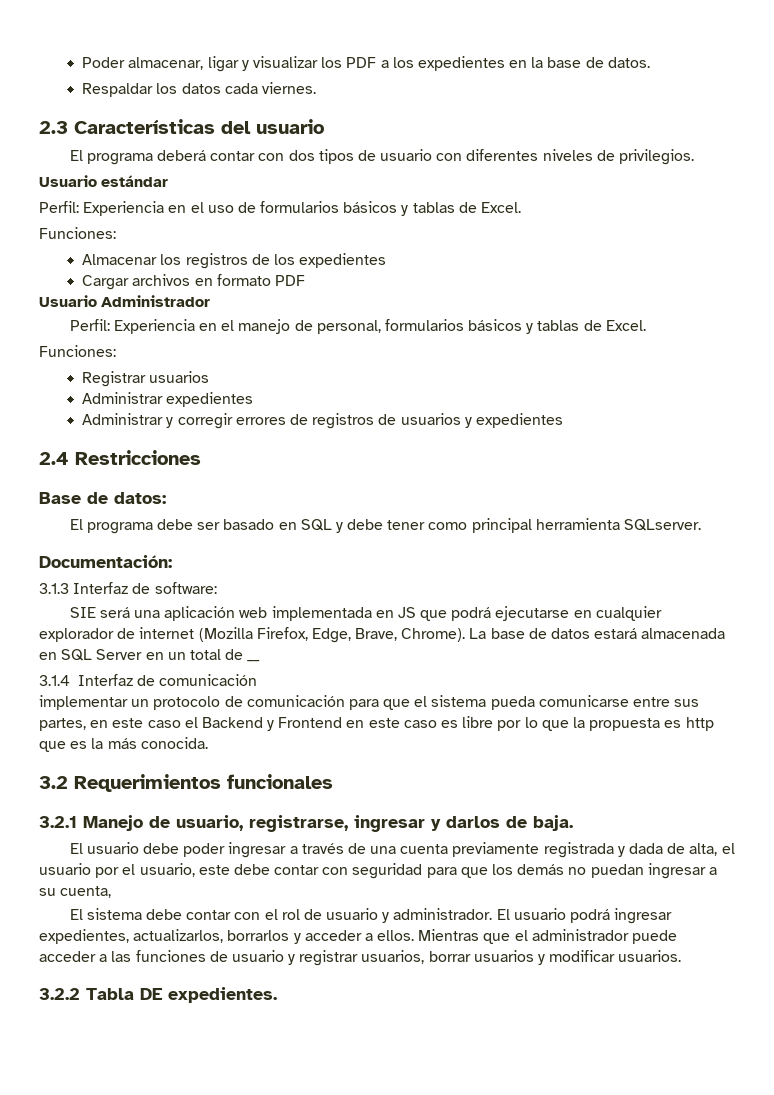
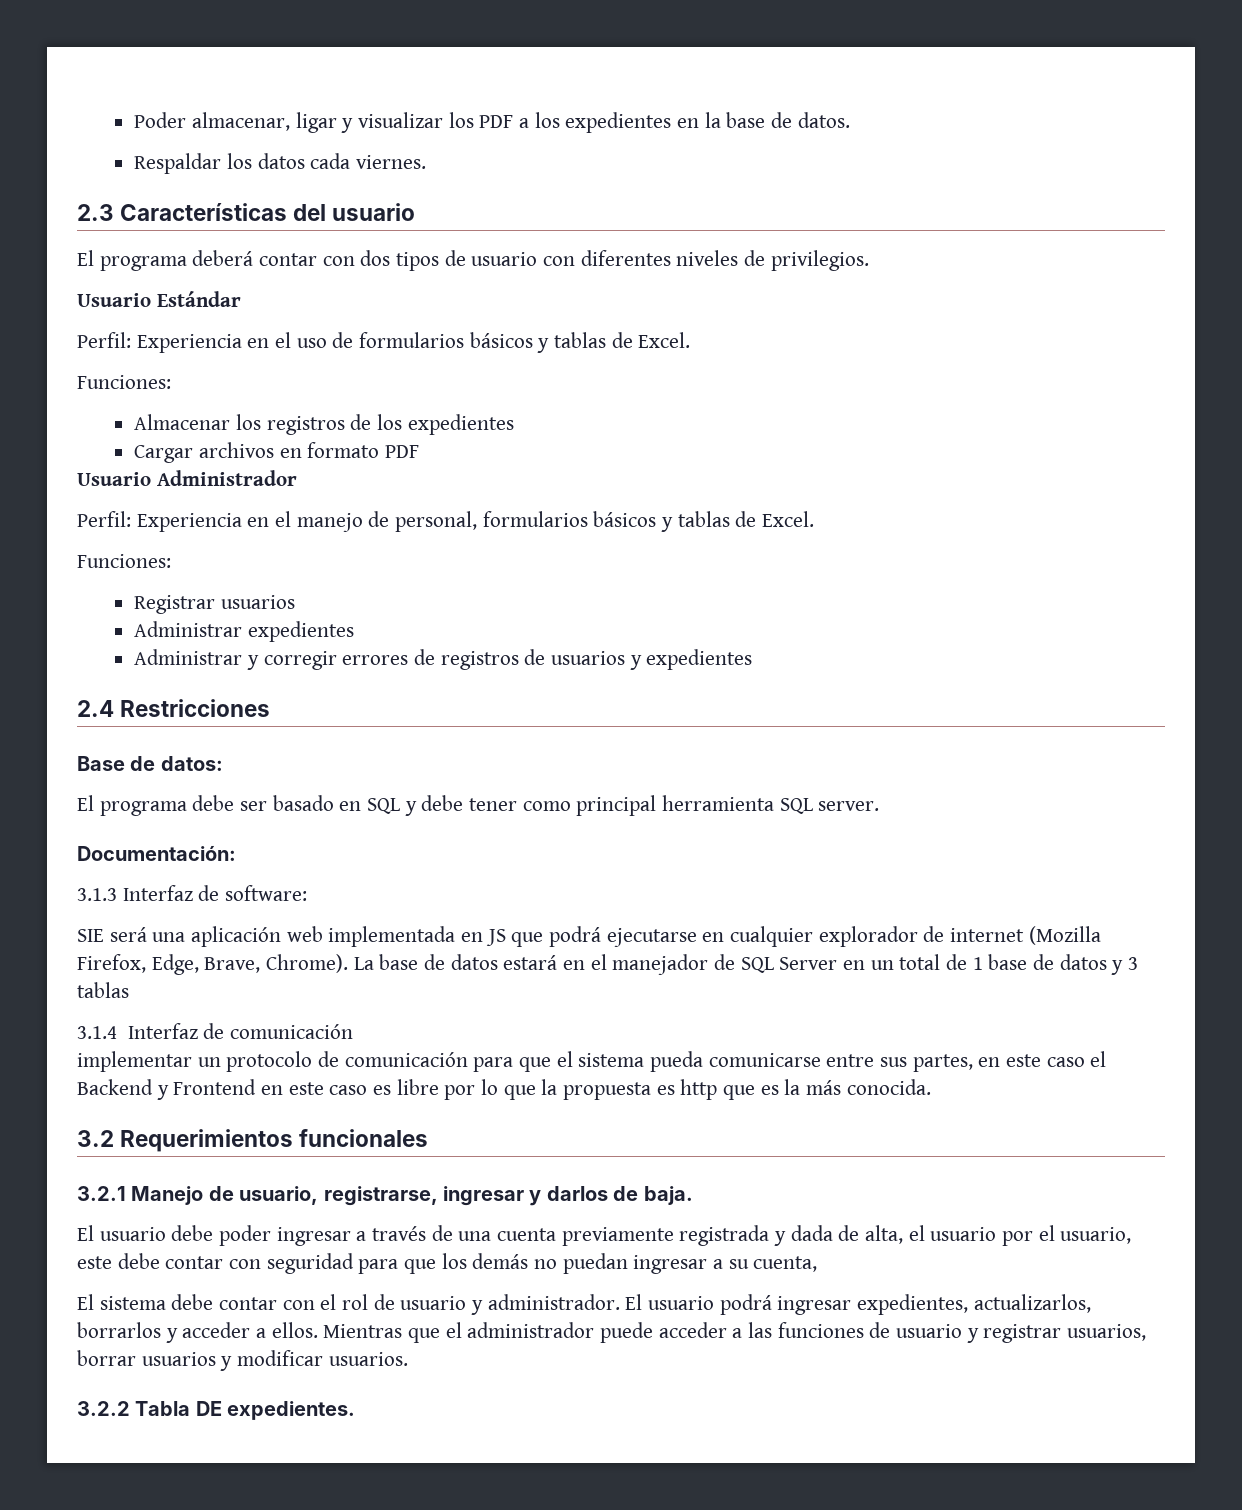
- Usuario estándar
+ Usuario Estándar
- El programa debe ser basado en SQL y debe tener como principal herramienta SQLserver.
+ El programa debe ser basado en SQL y debe tener como principal herramienta SQL server.
- La base de datos estará almacenada en SQL Server en un total de __
+ La base de datos estará en el manejador de SQL Server en un total de 1 base de datos y 3 tablas

